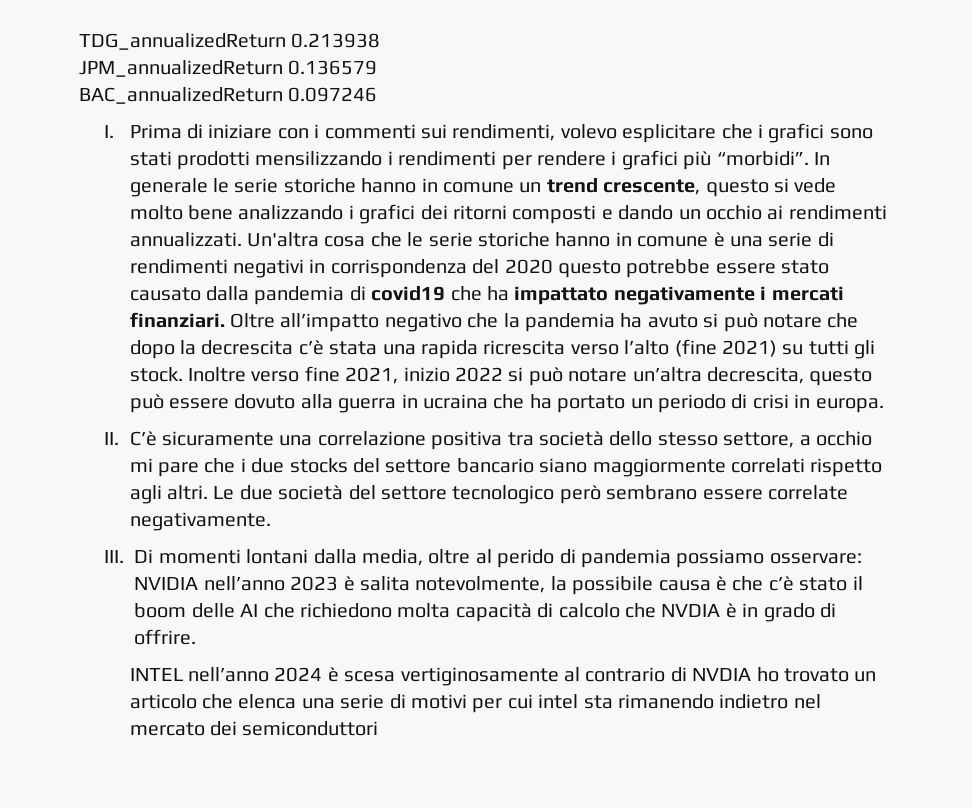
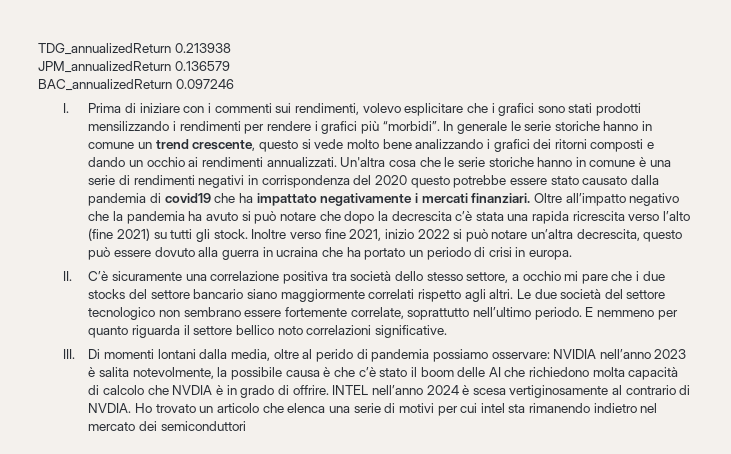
- Le due società del settore tecnologico però sembrano essere correlate negativamente.
+ Le due società del settore tecnologico non sembrano essere fortemente correlate, soprattutto nell’ultimo periodo. E nemmeno per quanto riguarda il settore bellico noto correlazioni significative.
- NVIDIA nell’anno 2023 è salita notevolmente, la possibile causa è che c’è stato il boom delle AI che richiedono molta capacità di calcolo che NVDIA è in grado di offrire.
- INTEL nell’anno 2024 è scesa vertiginosamente al contrario di NVDIA ho trovato un articolo che elenca una serie di motivi per cui intel sta rimanendo indietro nel mercato dei semiconduttori
+ NVIDIA nell’anno 2023 è salita notevolmente, la possibile causa è che c’è stato il boom delle AI che richiedono molta capacità di calcolo che NVDIA è in grado di offrire. INTEL nell’anno 2024 è scesa vertiginosamente al contrario di NVDIA. Ho trovato un articolo che elenca una serie di motivi per cui intel sta rimanendo indietro nel mercato dei semiconduttori

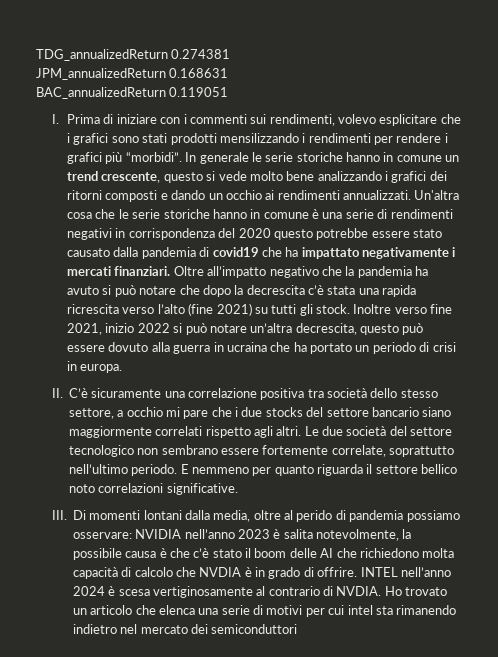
- TDG_annualizedReturn 0.213938
+ TDG_annualizedReturn 0.274381
- JPM_annualizedReturn 0.136579
+ JPM_annualizedReturn 0.168631
- BAC_annualizedReturn 0.097246
+ BAC_annualizedReturn 0.119051

